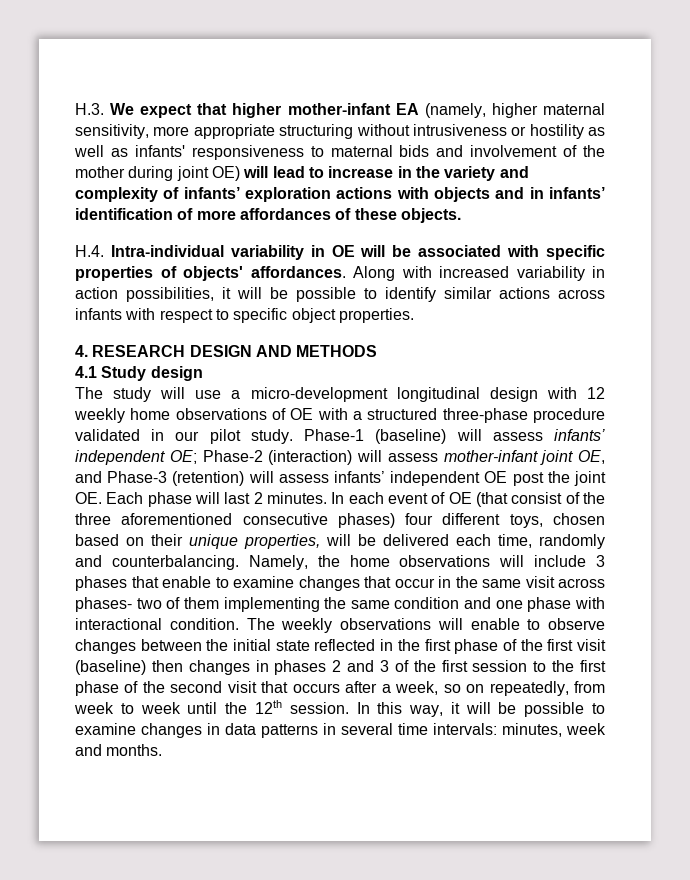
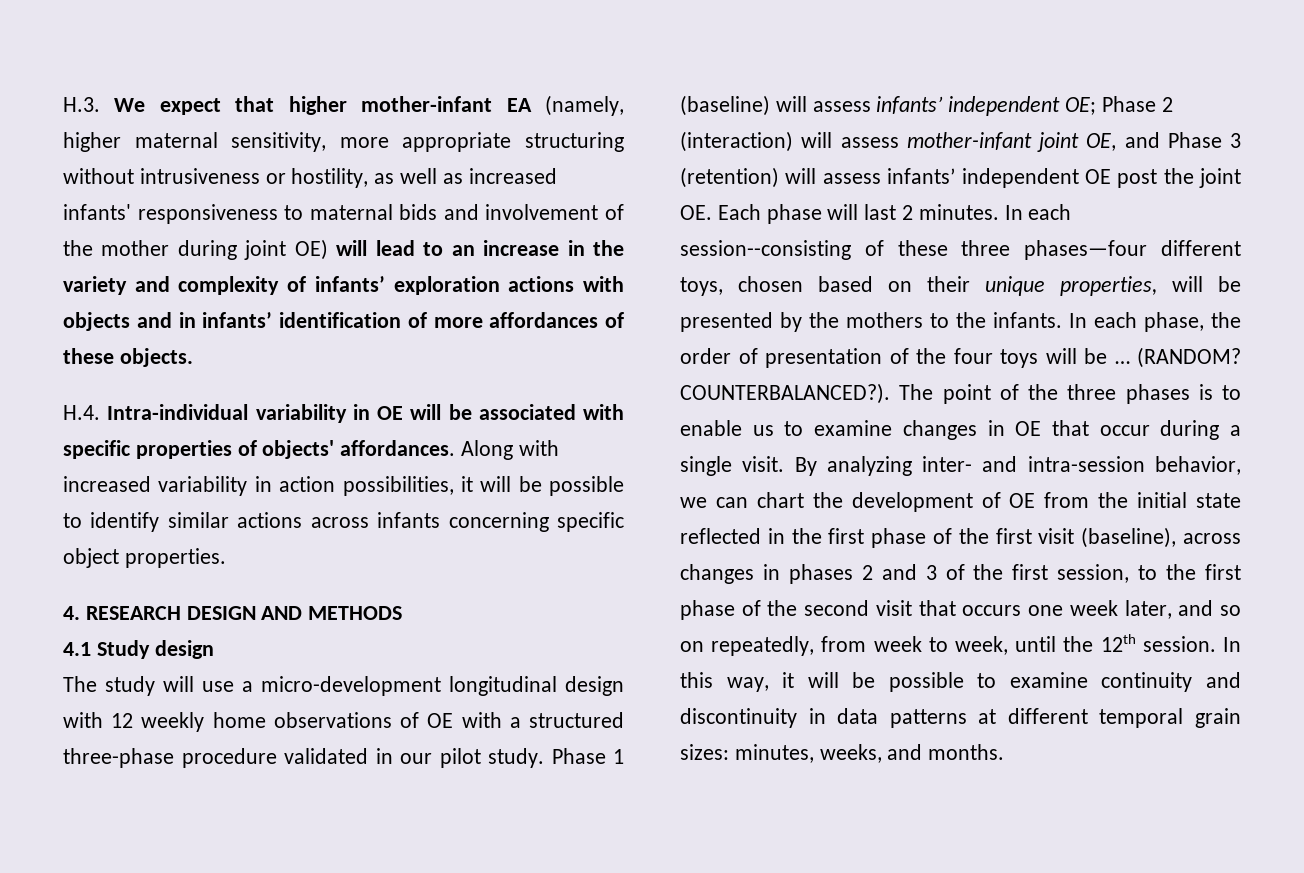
- H.3. We expect that higher mother-infant EA (namely, higher maternal sensitivity, more appropriate structuring without intrusiveness or hostility as well as infants' responsiveness to maternal bids and involvement of the mother during joint OE) will lead to increase in the variety and complexity of infants’ exploration actions with objects and in infants’ identification of more affordances of these objects.
+ H.3. We expect that higher mother-infant EA (namely, higher maternal sensitivity, more appropriate structuring without intrusiveness or hostility, as well as increased infants' responsiveness to maternal bids and involvement of the mother during joint OE) will lead to an increase in the variety and complexity of infants’ exploration actions with objects and in infants’ identification of more affordances of these objects.
- Along with increased variability in action possibilities, it will be possible to identify similar actions across infants with respect to specific object properties.
+ Along with increased variability in action possibilities, it will be possible to identify similar actions across infants concerning specific object properties.
- Phase-1 (baseline) will assess infants’ independent OE; Phase-2 (interaction) will assess mother-infant joint OE, and Phase-3 (retention) will assess infants’ independent OE post the joint OE. Each phase will last 2 minutes.
+ Phase 1 (baseline) will assess infants’ independent OE; Phase 2 (interaction) will assess mother-infant joint OE, and Phase 3 (retention) will assess infants’ independent OE post the joint OE. Each phase will last 2 minutes.
- In each event of OE (that consist of the three aforementioned consecutive phases) four different toys, chosen based on their unique properties, will be delivered each time, randomly and counterbalancing. Namely, the home observations will include 3 phases that enable to examine changes that occur in the same visit across phases- two of them implementing the same condition and one phase with interactional condition. The weekly observations will enable to observe changes between the initial state reflected in the first phase of the first visit (baseline) then changes in phases 2 and 3 of the first session to the first phase of the second visit that occurs after a week, so on repeatedly, from week to week until the 12th session.
+ In each session--consisting of these three phases—four different toys, chosen based on their unique properties, will be presented by the mothers to the infants. In each phase, the order of presentation of the four toys will be … (RANDOM? COUNTERBALANCED?). The point of the three phases is to enable us to examine changes in OE that occur during a single visit. By analyzing inter- and intra-session behavior, we can chart the development of OE from the initial state reflected in the first phase of the first visit (baseline), across changes in phases 2 and 3 of the first session, to the first phase of the second visit that occurs one week later, and so on repeatedly, from week to week, until the 12th session.
- In this way, it will be possible to examine changes in data patterns in several time intervals: minutes, week and months.
+ In this way, it will be possible to examine continuity and discontinuity in data patterns at different temporal grain sizes: minutes, weeks, and months.

